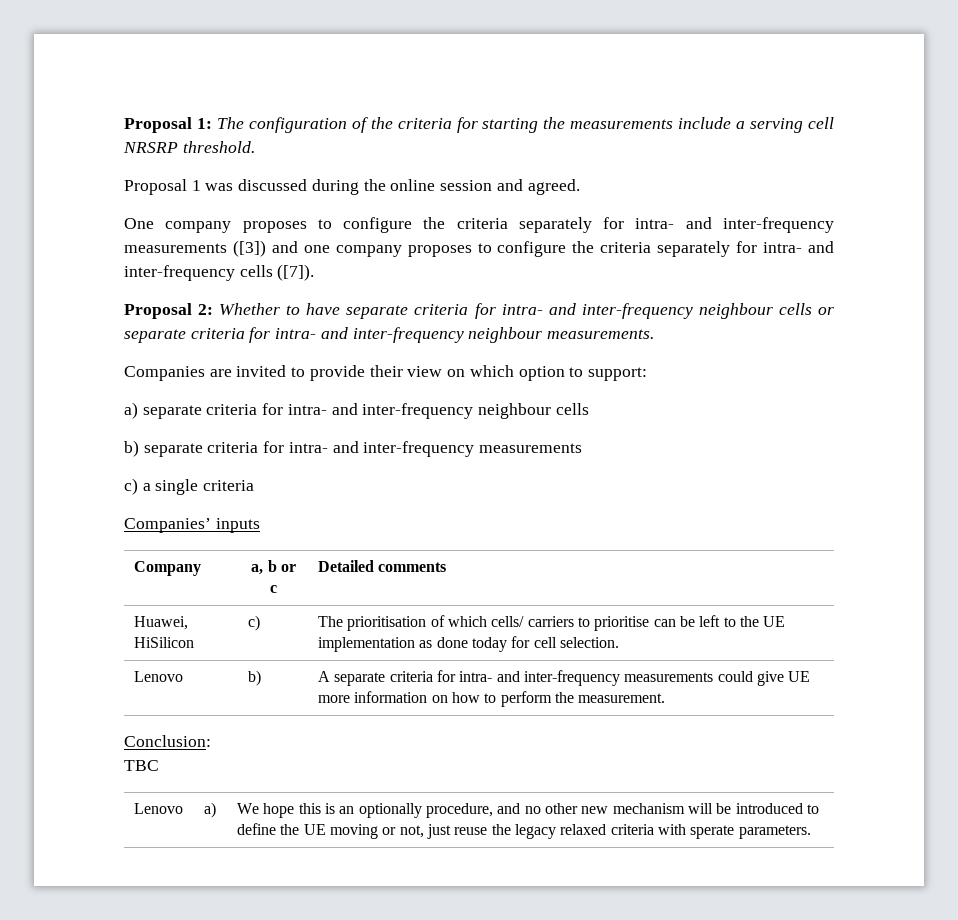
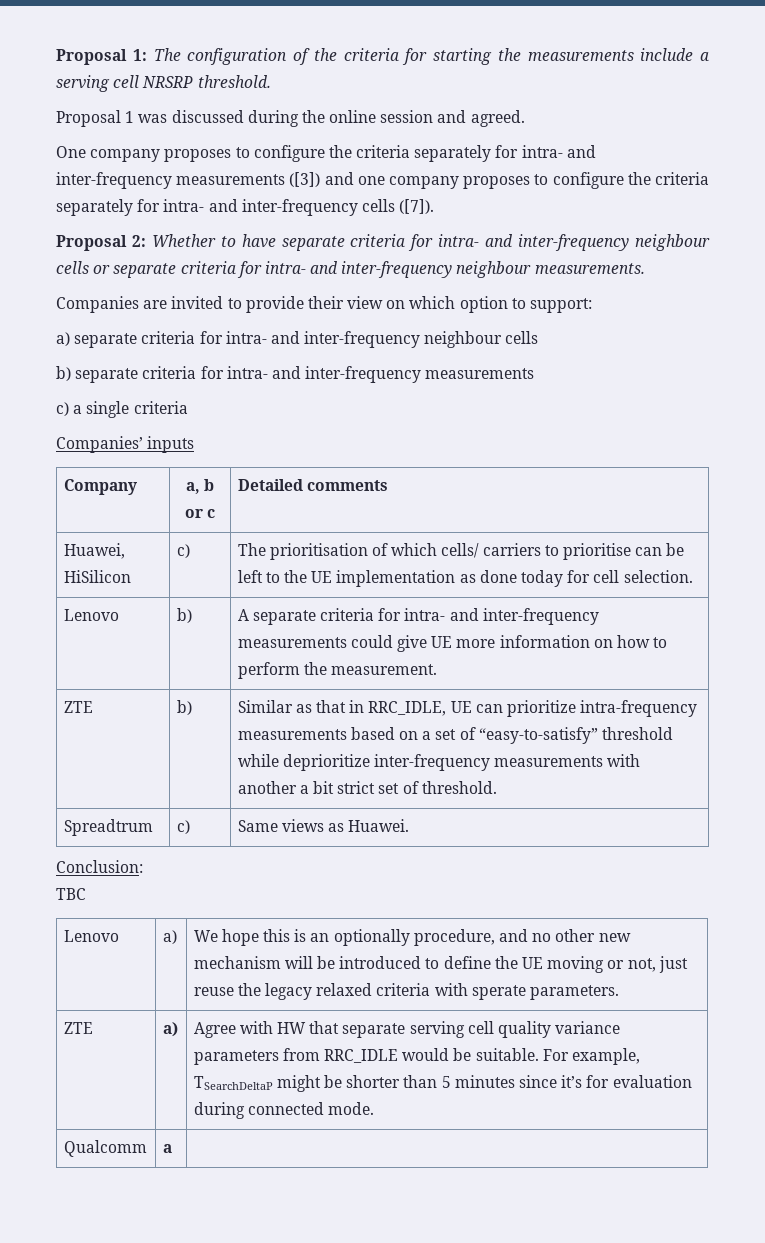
+ ZTE | b) | Similar as that in RRC_IDLE, UE can prioritize intra-frequency measurements based on a set of “easy-to-satisfy” threshold while deprioritize inter-frequency measurements with another a bit strict set of threshold.
+ Spreadtrum | c) | Same views as Huawei.
+ ZTE | a) | Agree with HW that separate serving cell quality variance parameters from RRC_IDLE would be suitable. For example, TSearchDeltaP might be shorter than 5 minutes since it’s for evaluation during connected mode.
+ Qualcomm | a |

